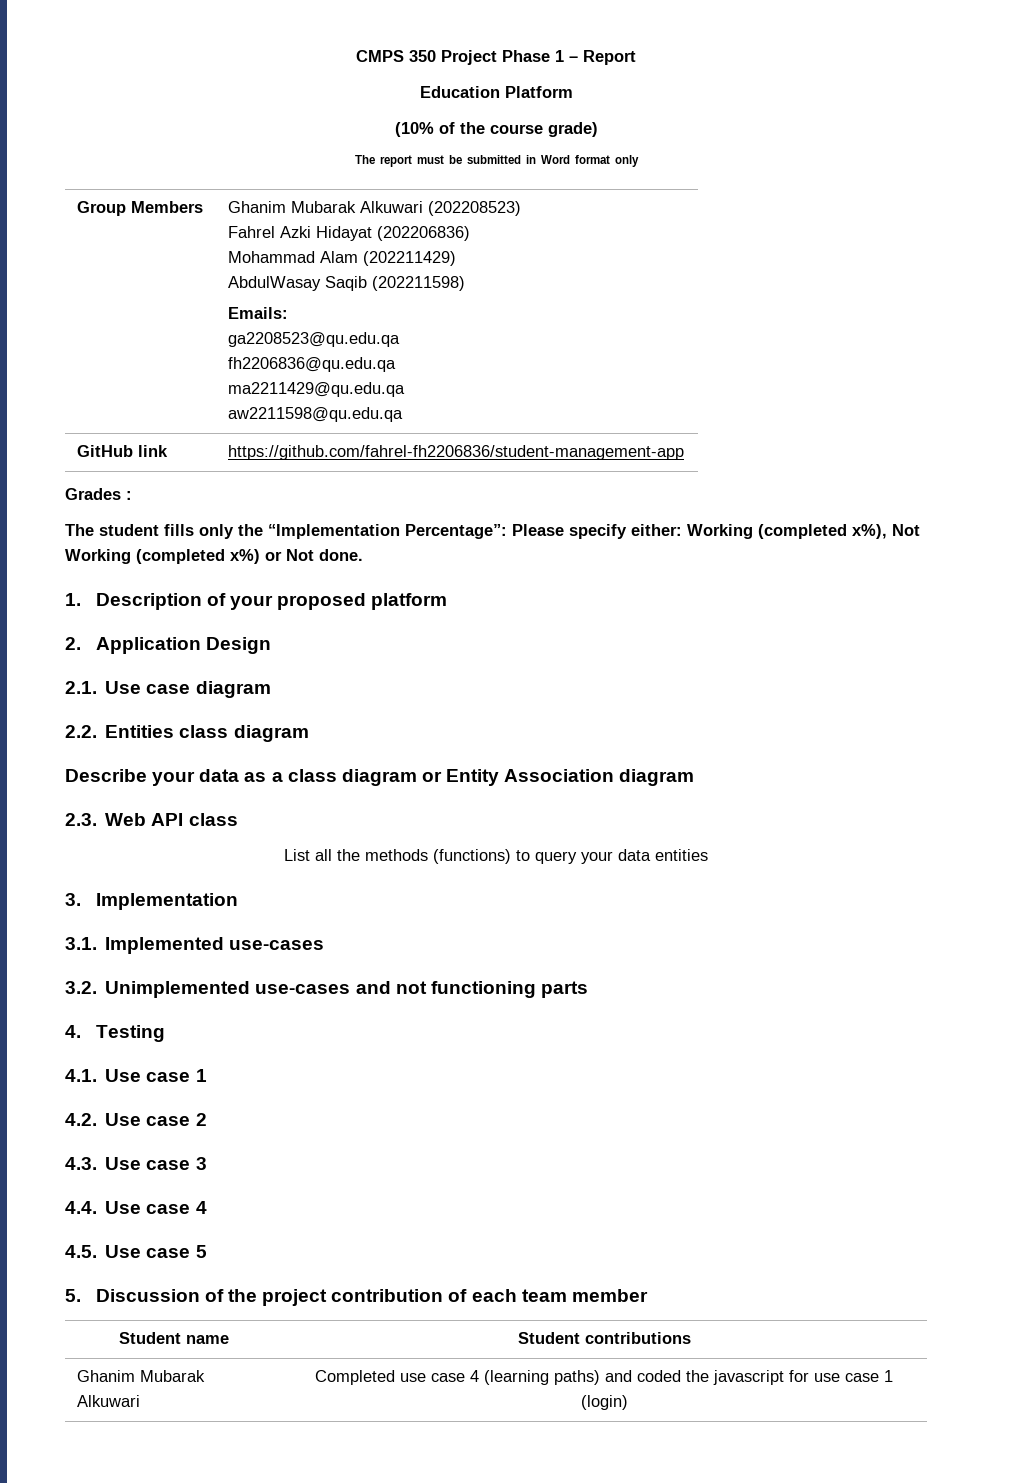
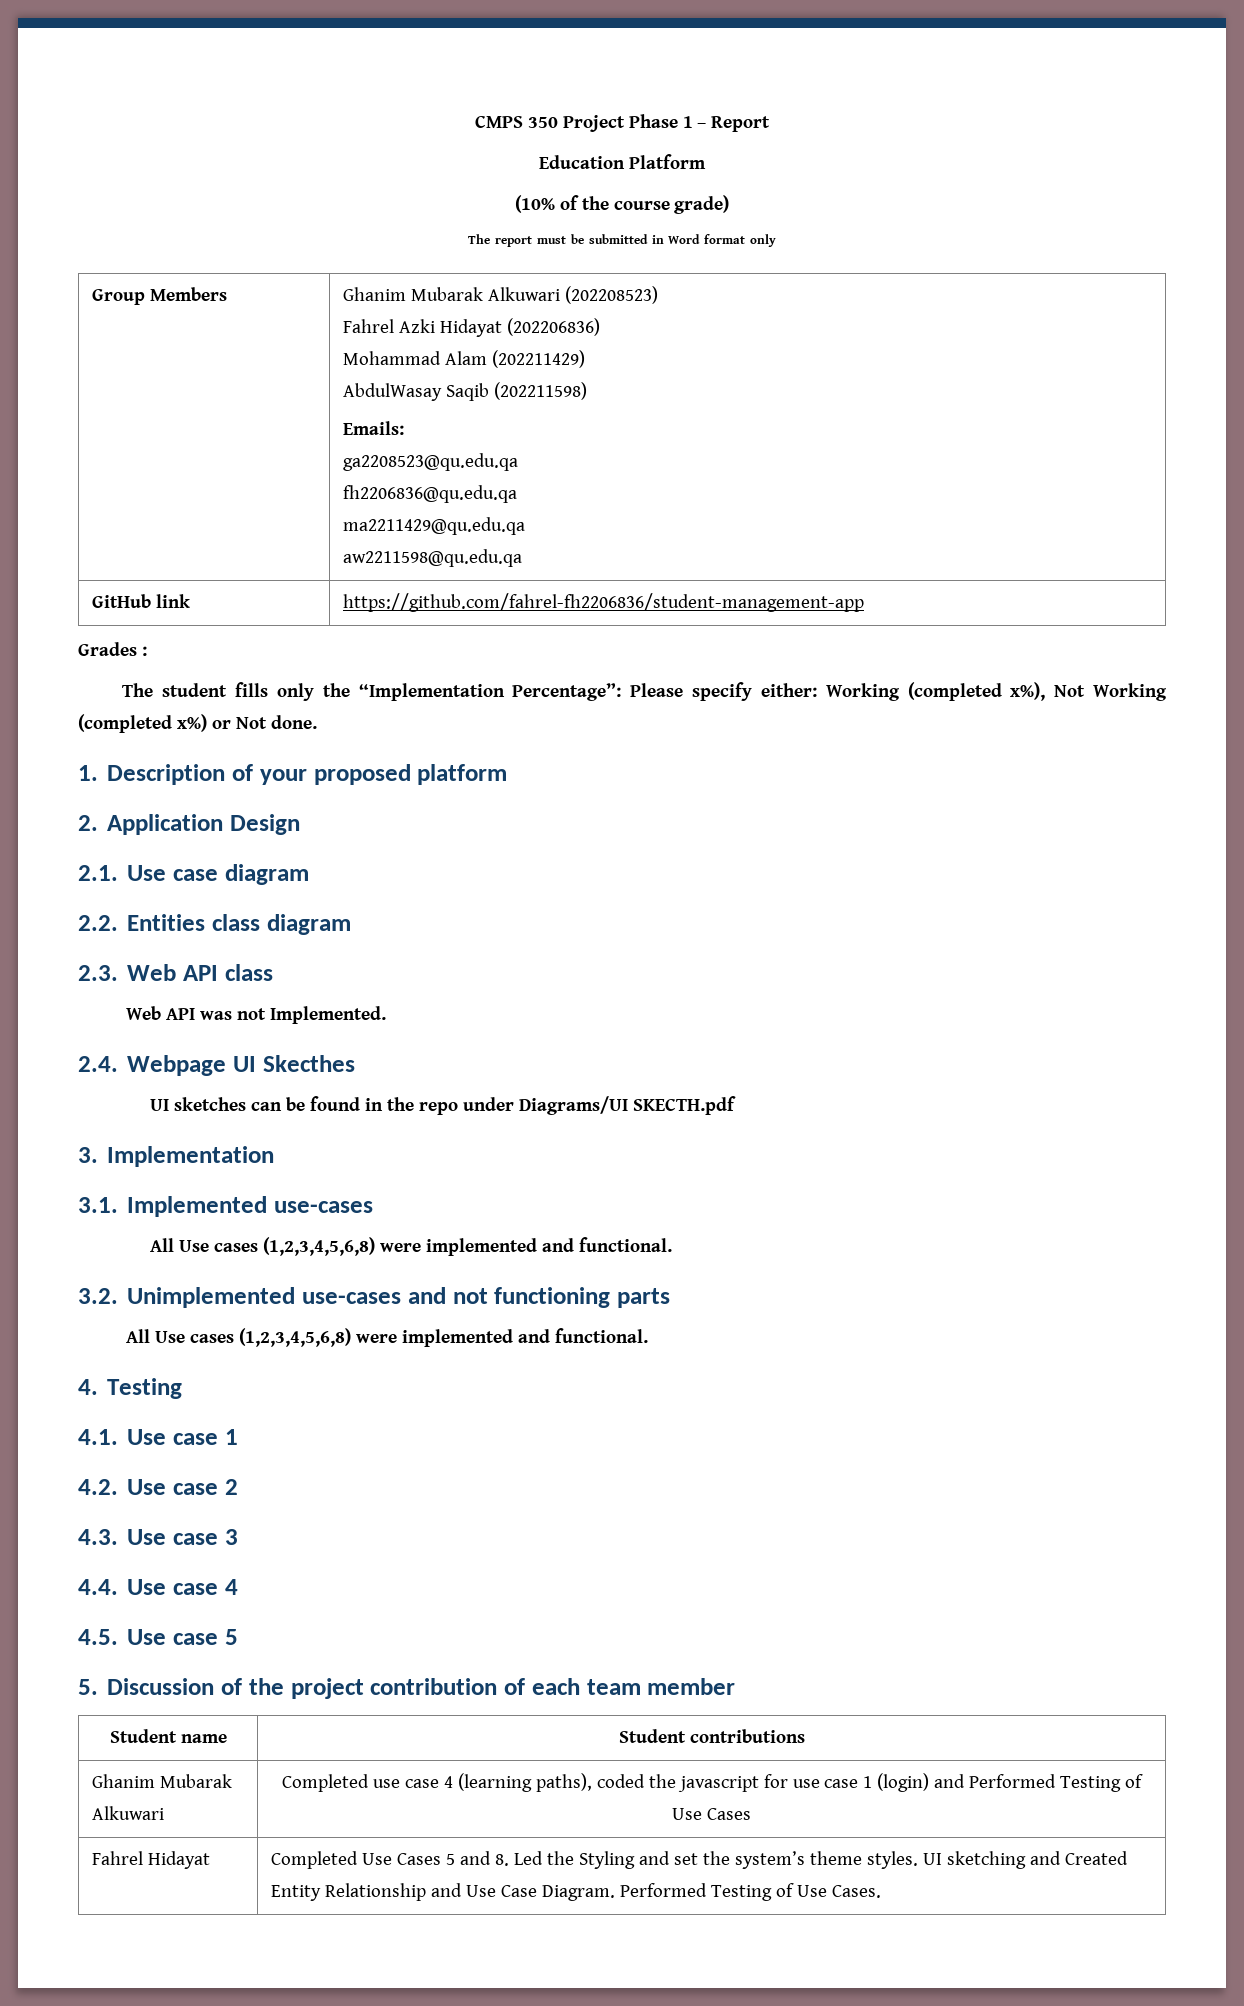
- Describe your data as a class diagram or Entity Association diagram
  2.3. Web API class
- List all the methods (functions) to query your data entities
+ Web API was not Implemented.
+ 2.4. Webpage UI Skecthes
+ UI sketches can be found in the repo under Diagrams/UI SKECTH.pdf
  3.1. Implemented use-cases
+ All Use cases (1,2,3,4,5,6,8) were implemented and functional.
  3.2. Unimplemented use-cases and not functioning parts
+ All Use cases (1,2,3,4,5,6,8) were implemented and functional.
- Ghanim Mubarak Alkuwari | Completed use case 4 (learning paths) and coded the javascript for use case 1 (login)
+ Ghanim Mubarak Alkuwari | Completed use case 4 (learning paths), coded the javascript for use case 1 (login) and Performed Testing of Use Cases
+ Fahrel Hidayat | Completed Use Cases 5 and 8. Led the Styling and set the system’s theme styles. UI sketching and Created Entity Relationship and Use Case Diagram. Performed Testing of Use Cases.

